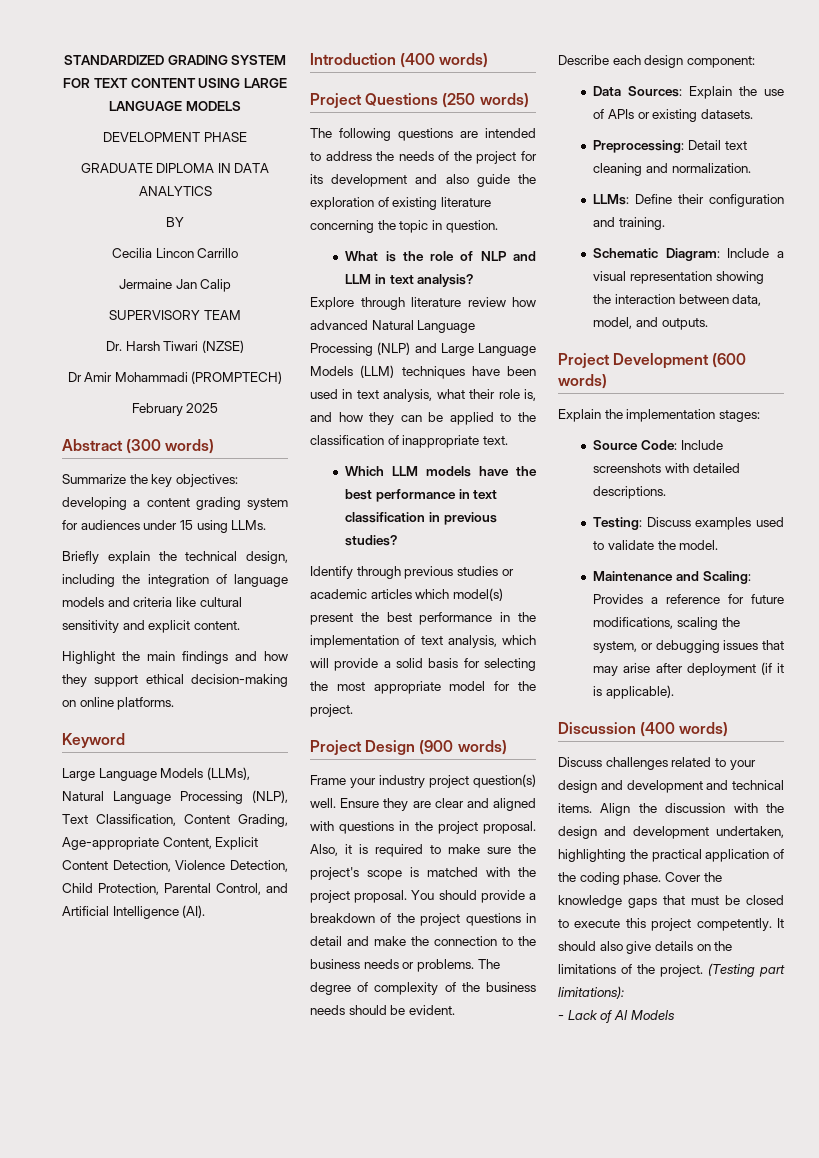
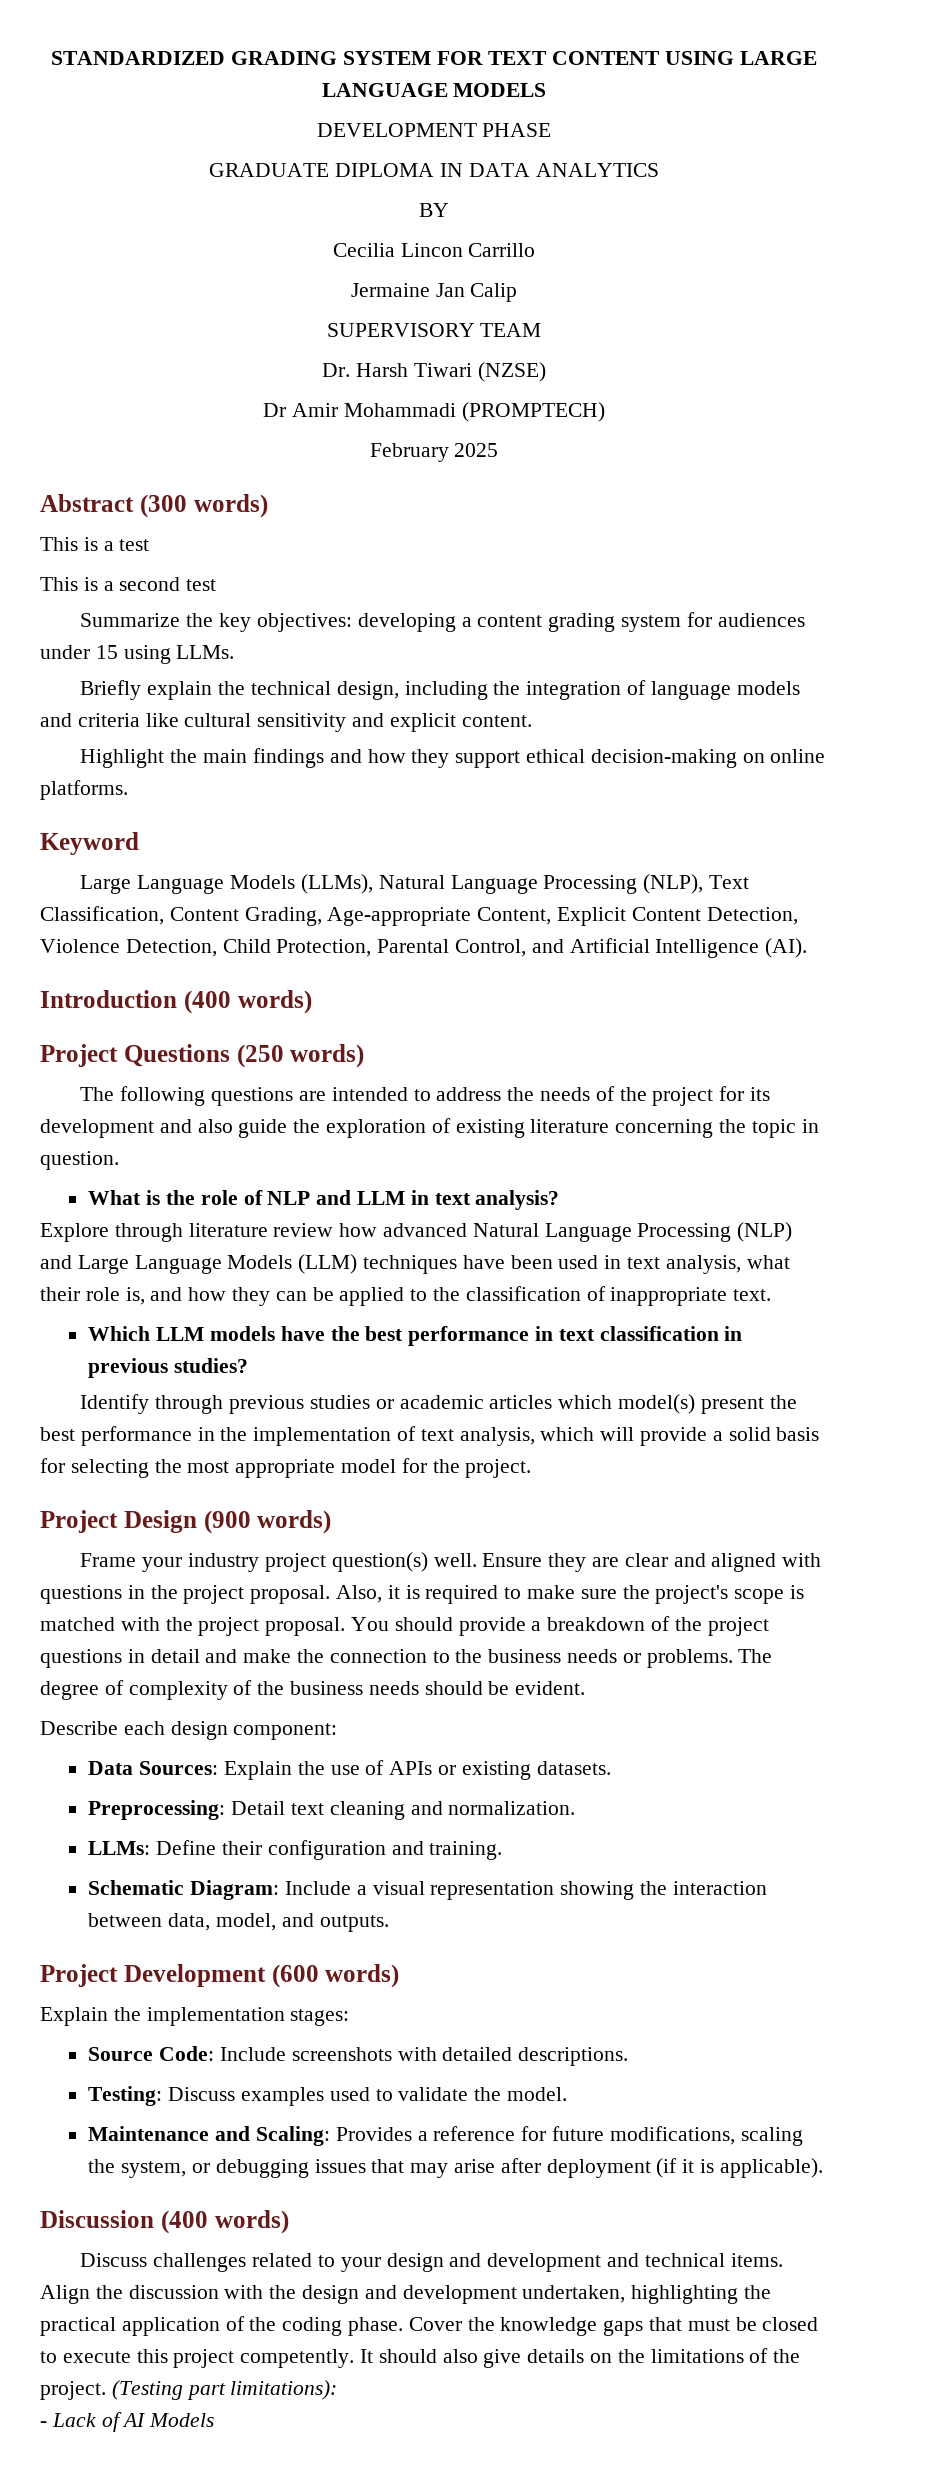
+ This is a test
+ This is a second test

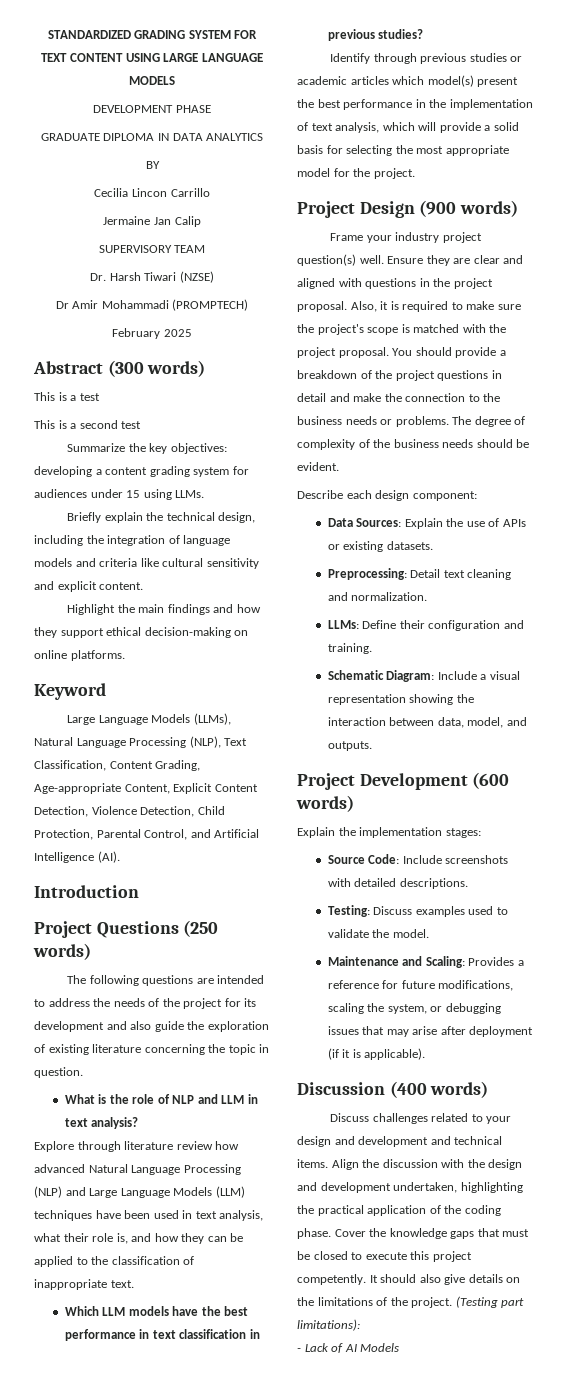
- Introduction (400 words)
+ Introduction

